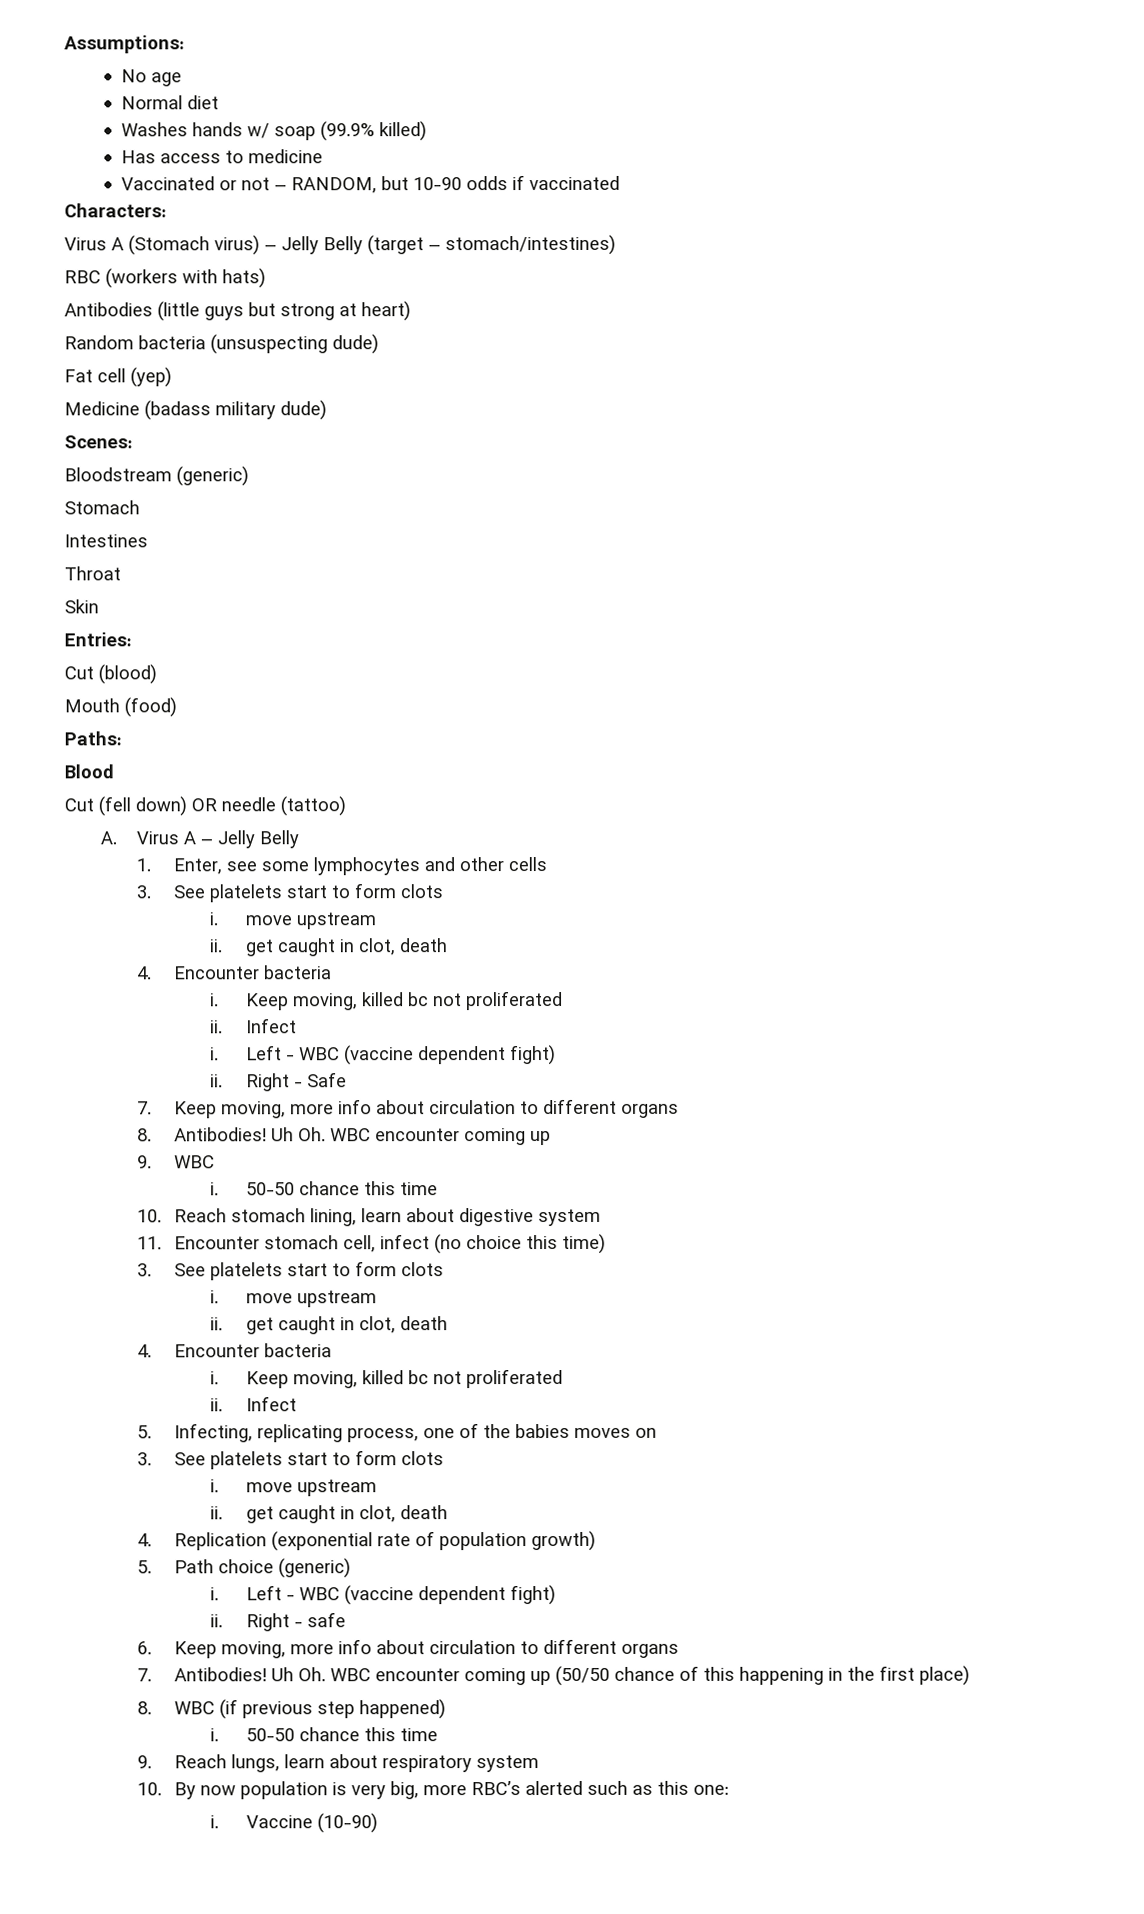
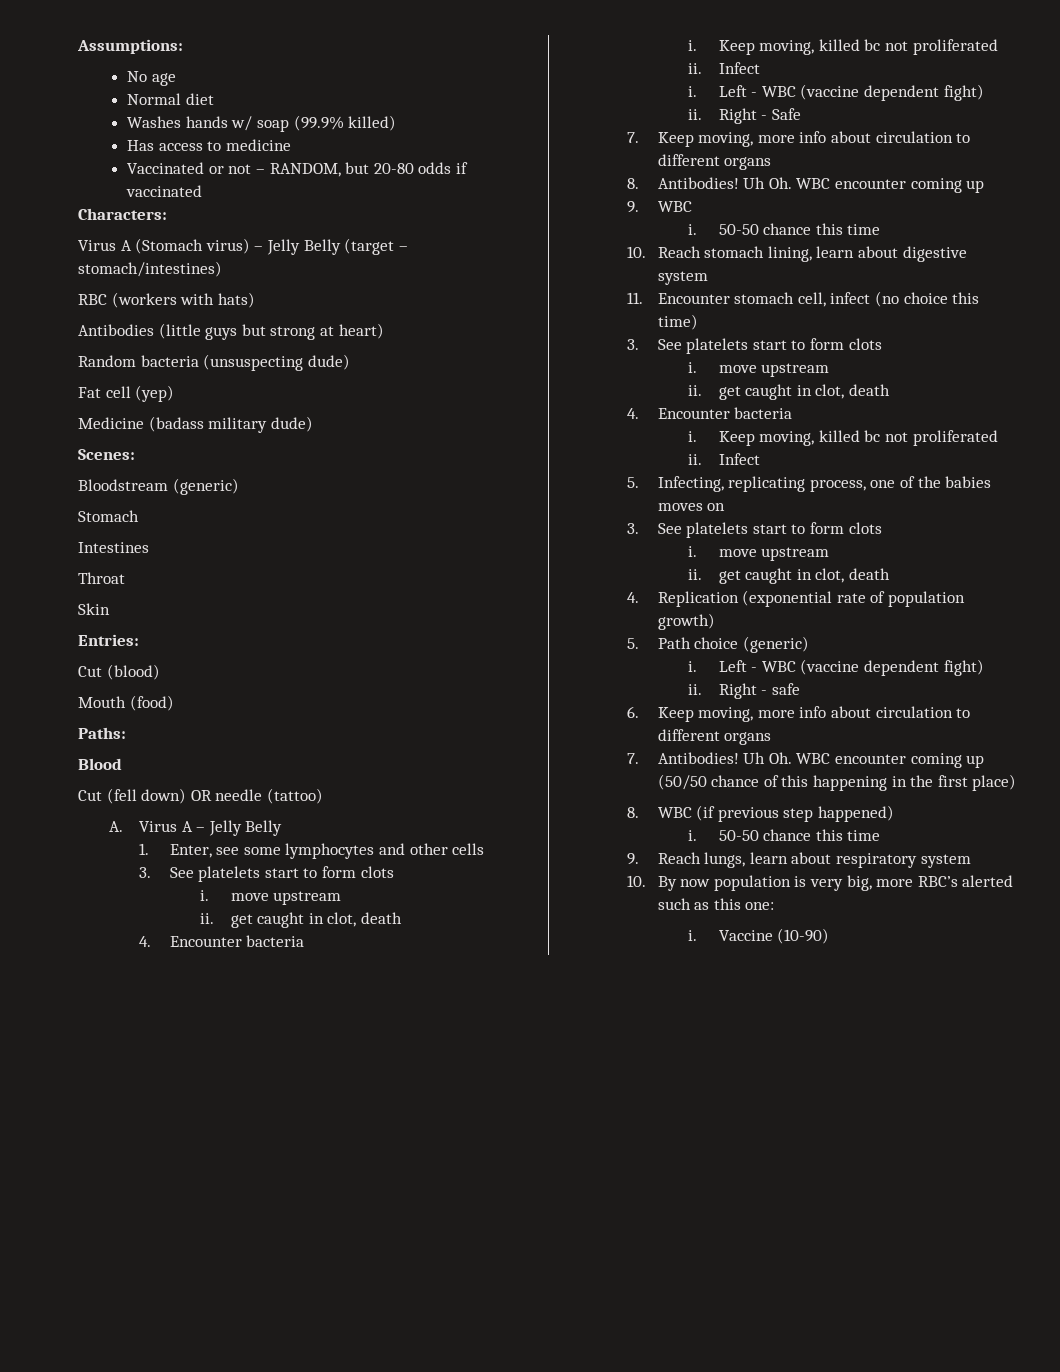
- Vaccinated or not – RANDOM, but 10-90 odds if vaccinated
+ Vaccinated or not – RANDOM, but 20-80 odds if vaccinated

